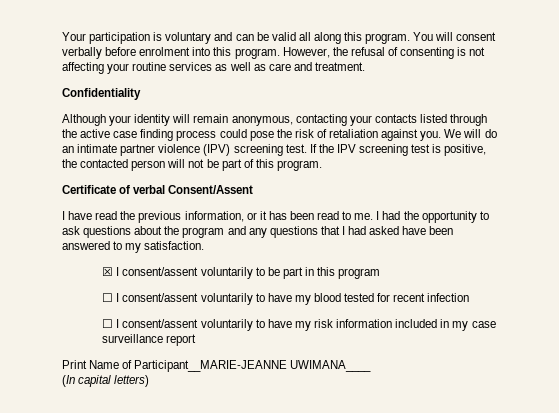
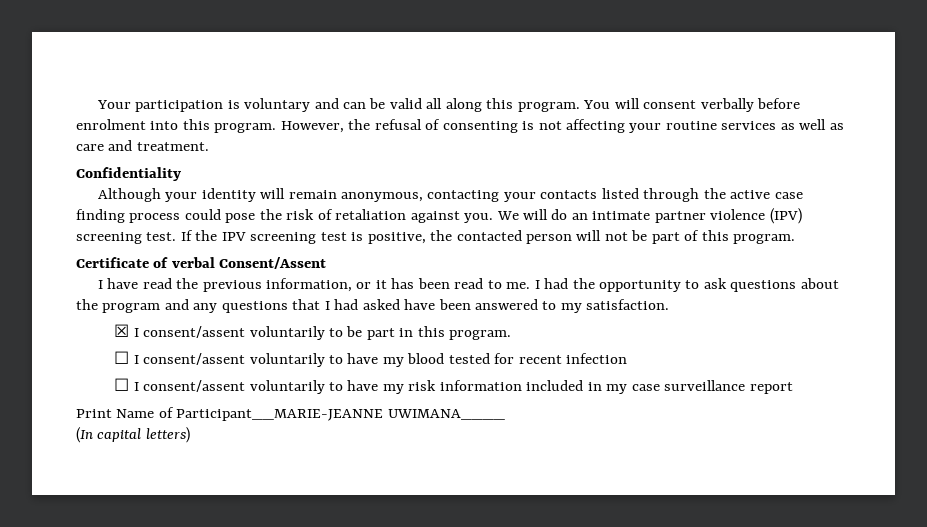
- ☒ I consent/assent voluntarily to be part in this program
+ ☒ I consent/assent voluntarily to be part in this program.

